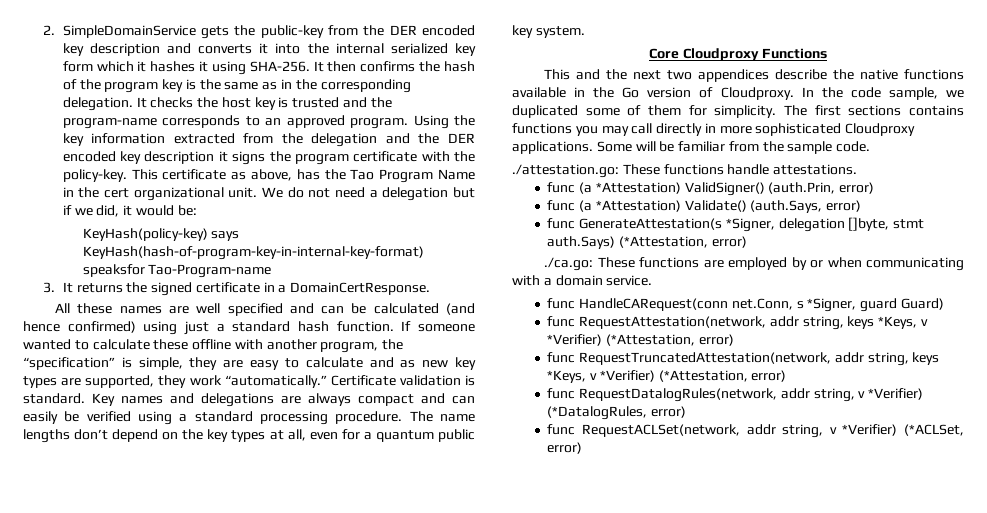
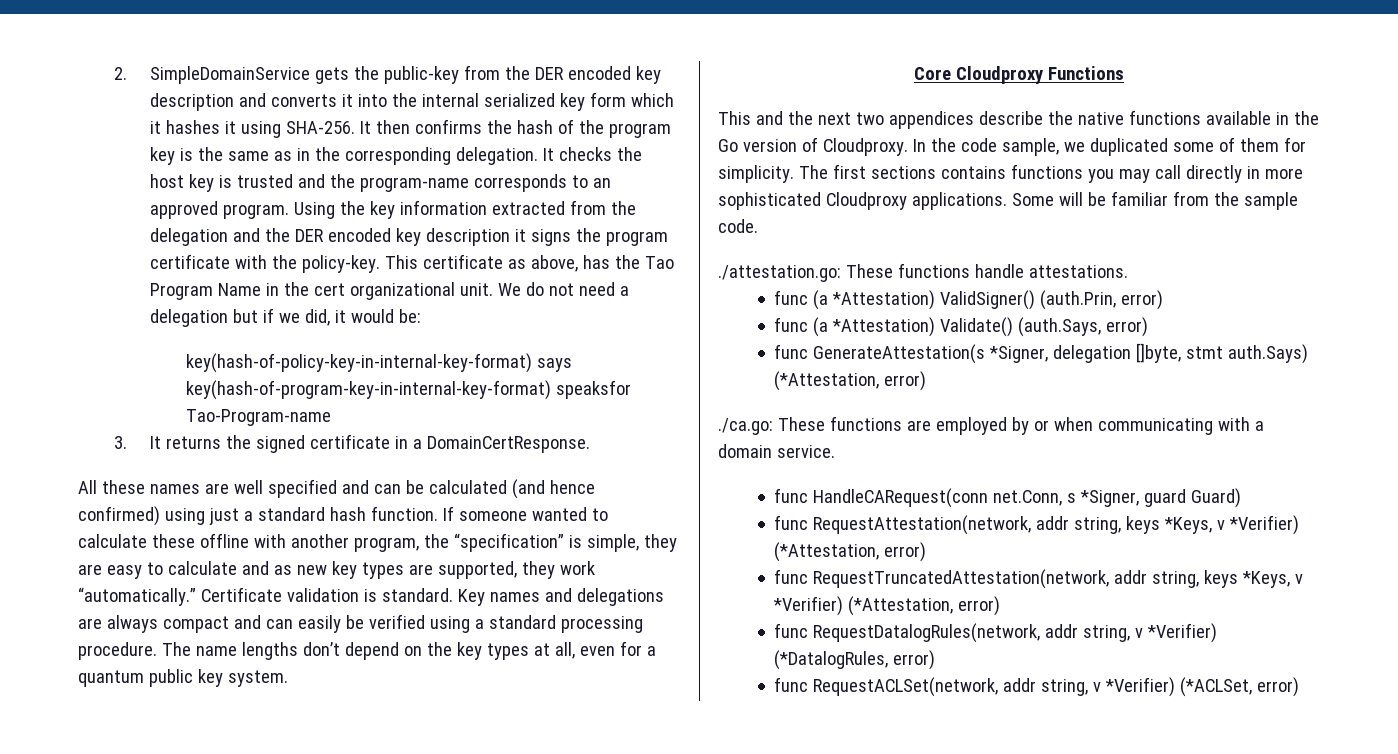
- KeyHash(policy-key) says KeyHash(hash-of-program-key-in-internal-key-format) speaksfor Tao-Program-name
+ key(hash-of-policy-key-in-internal-key-format) says key(hash-of-program-key-in-internal-key-format) speaksfor Tao-Program-name

